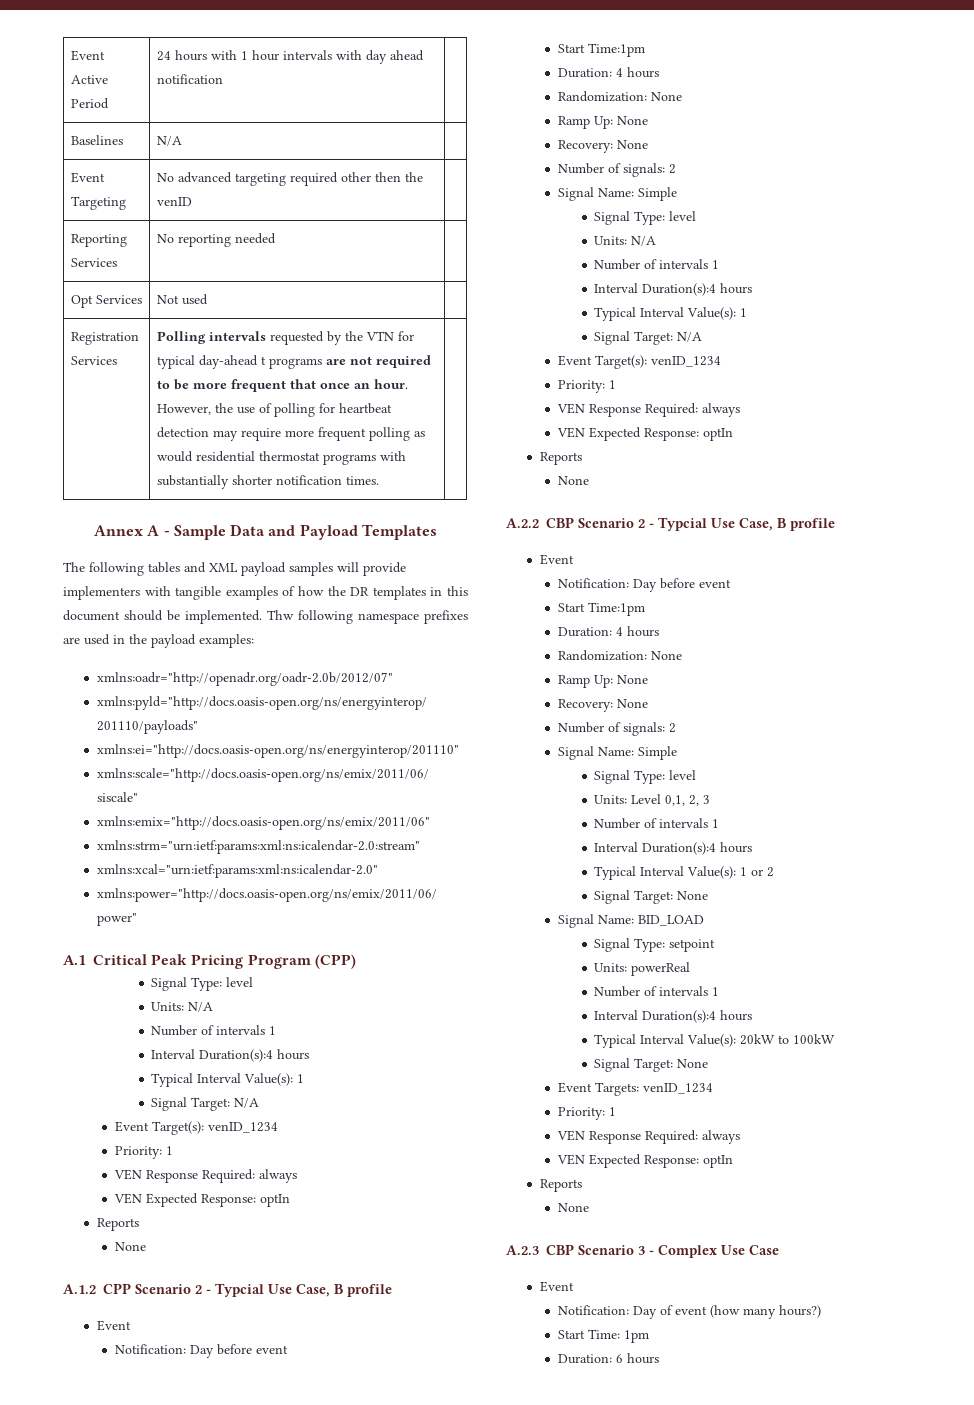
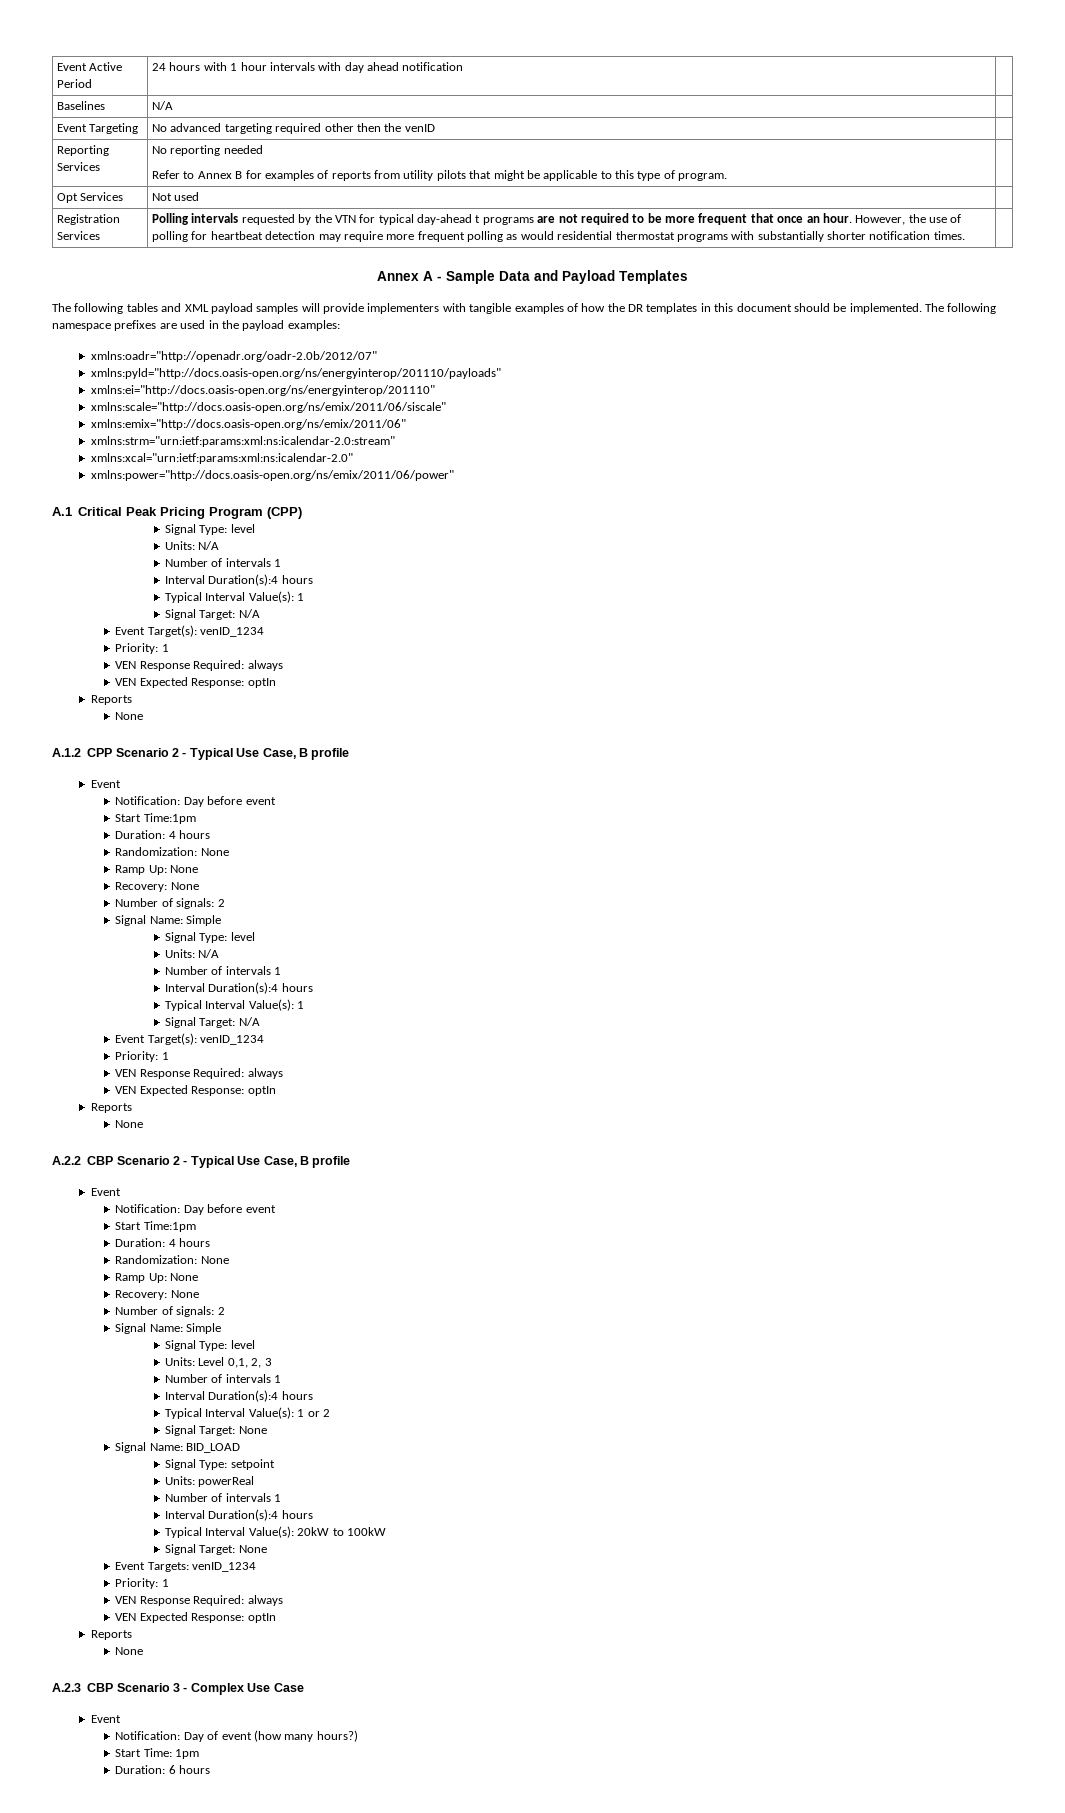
- Reporting Services | No reporting needed |
+ Reporting Services | No reporting needed
+ Refer to Annex B for examples of reports from utility pilots that might be applicable to this type of program. |
- Thw following namespace prefixes are used in the payload examples:
+ The following namespace prefixes are used in the payload examples:
- A.1.2 CPP Scenario 2 - Typcial Use Case, B profile
+ A.1.2 CPP Scenario 2 - Typical Use Case, B profile
- A.2.2 CBP Scenario 2 - Typcial Use Case, B profile
+ A.2.2 CBP Scenario 2 - Typical Use Case, B profile

